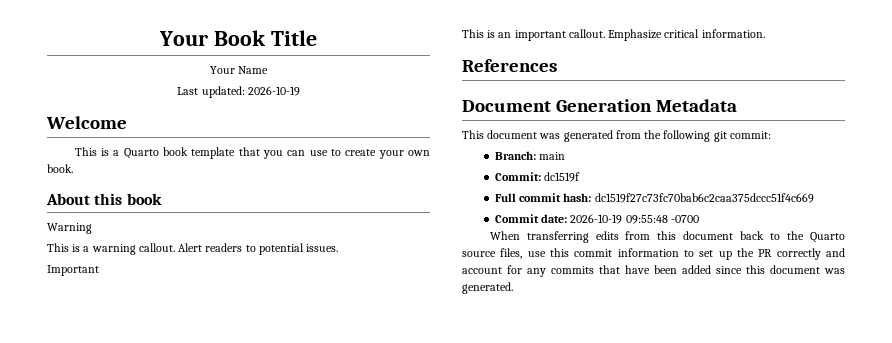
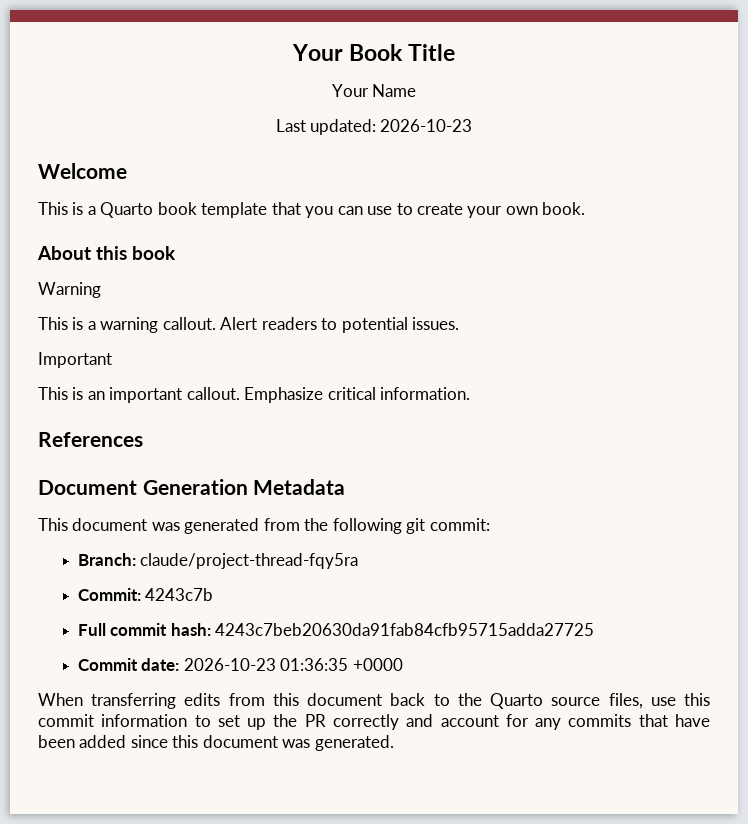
- Last updated: 2026-10-19
+ Last updated: 2026-10-23
- Branch: main
+ Branch: claude/project-thread-fqy5ra
- Commit: dc1519f
+ Commit: 4243c7b
- Full commit hash: dc1519f27c73fc70bab6c2caa375dccc51f4c669
+ Full commit hash: 4243c7beb20630da91fab84cfb95715adda27725
- Commit date: 2026-10-19 09:55:48 -0700
+ Commit date: 2026-10-23 01:36:35 +0000

